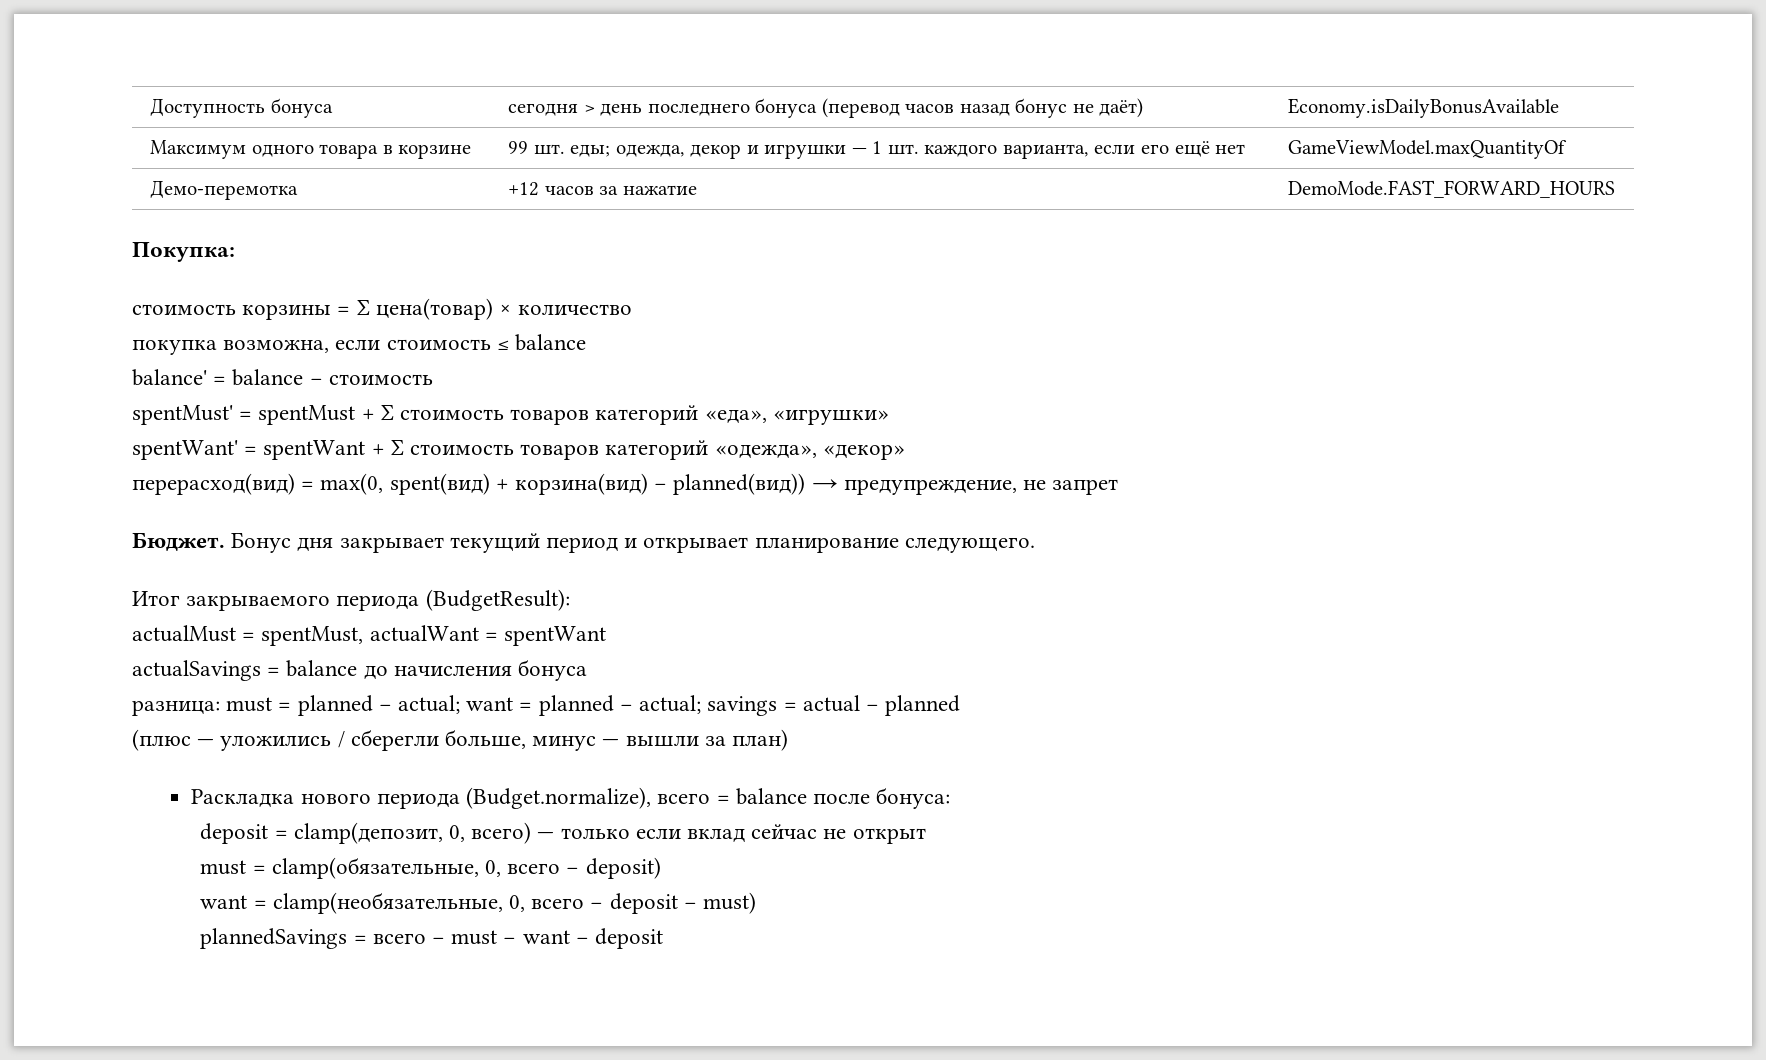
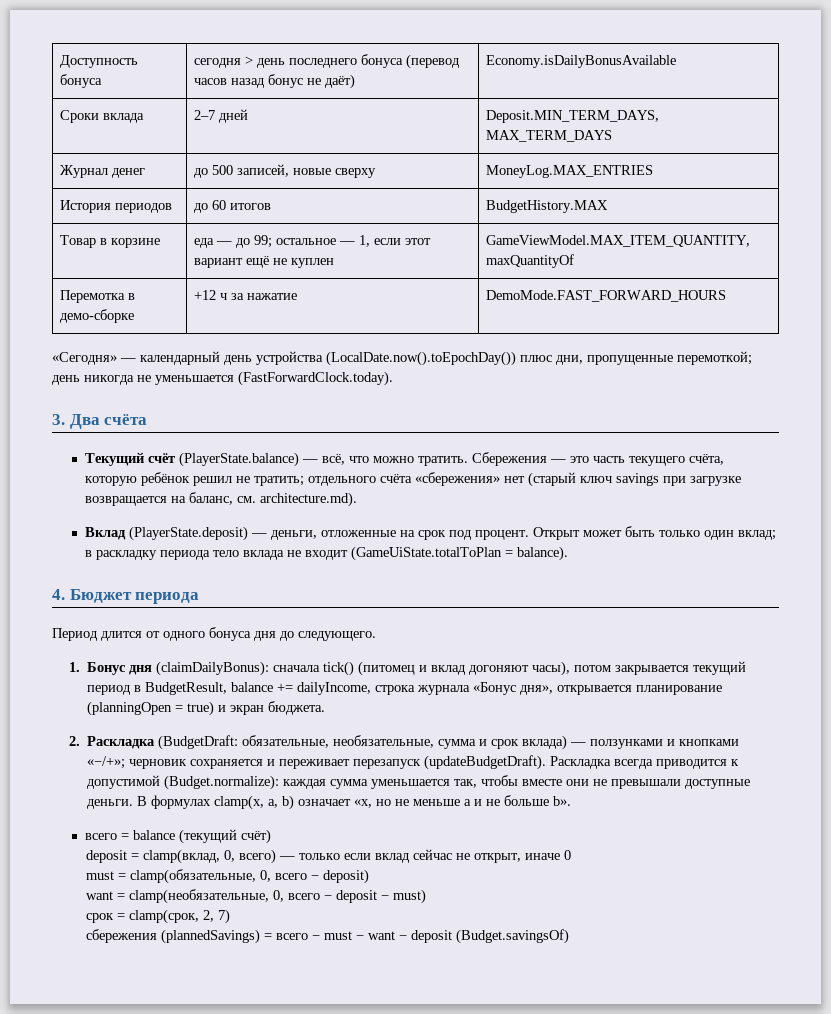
- Максимум одного товара в корзине | 99 шт. еды; одежда, декор и игрушки — 1 шт. каждого варианта, если его ещё нет | GameViewModel.maxQuantityOf
- Демо-перемотка | +12 часов за нажатие | DemoMode.FAST_FORWARD_HOURS
+ Сроки вклада | 2–7 дней | Deposit.MIN_TERM_DAYS, MAX_TERM_DAYS
+ Журнал денег | до 500 записей, новые сверху | MoneyLog.MAX_ENTRIES
+ История периодов | до 60 итогов | BudgetHistory.MAX
+ Товар в корзине | еда — до 99; остальное — 1, если этот вариант ещё не куплен | GameViewModel.MAX_ITEM_QUANTITY, maxQuantityOf
+ Перемотка в демо-сборке | +12 ч за нажатие | DemoMode.FAST_FORWARD_HOURS
- Покупка:
- стоимость корзины = Σ цена(товар) × количество
- покупка возможна, если стоимость ≤ balance
- balance' = balance − стоимость
- spentMust' = spentMust + Σ стоимость товаров категорий «еда», «игрушки»
- spentWant' = spentWant + Σ стоимость товаров категорий «одежда», «декор»
- перерасход(вид) = max(0, spent(вид) + корзина(вид) − planned(вид)) → предупреждение, не запрет
- Бюджет. Бонус дня закрывает текущий период и открывает планирование следующего.
- Итог закрываемого периода (BudgetResult):
- actualMust = spentMust, actualWant = spentWant
- actualSavings = balance до начисления бонуса
- разница: must = planned − actual; want = planned − actual; savings = actual − planned
- (плюс — уложились / сберегли больше, минус — вышли за план)
- Раскладка нового периода (Budget.normalize), всего = balance после бонуса:
+ «Сегодня» — календарный день устройства (LocalDate.now().toEpochDay()) плюс дни, пропущенные перемоткой; день никогда не уменьшается (FastForwardClock.today).
+ 3. Два счёта
+ Текущий счёт (PlayerState.balance) — всё, что можно тратить. Сбережения — это часть текущего счёта, которую ребёнок решил не тратить; отдельного счёта «сбережения» нет (старый ключ savings при загрузке возвращается на баланс, см. architecture.md).
+ Вклад (PlayerState.deposit) — деньги, отложенные на срок под процент. Открыт может быть только один вклад; в раскладку периода тело вклада не входит (GameUiState.totalToPlan = balance).
+ 4. Бюджет периода
+ Период длится от одного бонуса дня до следующего.
+ 1. Бонус дня (claimDailyBonus): сначала tick() (питомец и вклад догоняют часы), потом закрывается текущий период в BudgetResult, balance += dailyIncome, строка журнала «Бонус дня», открывается планирование (planningOpen = true) и экран бюджета.
+ 2. Раскладка (BudgetDraft: обязательные, необязательные, сумма и срок вклада) — ползунками и кнопками «−/+»; черновик сохраняется и переживает перезапуск (updateBudgetDraft). Раскладка всегда приводится к допустимой (Budget.normalize): каждая сумма уменьшается так, чтобы вместе они не превышали доступные деньги. В формулах clamp(x, a, b) означает «x, но не меньше a и не больше b».
+ всего = balance (текущий счёт)
- deposit = clamp(депозит, 0, всего) — только если вклад сейчас не открыт
+ deposit = clamp(вклад, 0, всего) — только если вклад сейчас не открыт, иначе 0
- plannedSavings = всего − must − want − deposit
+ срок = clamp(срок, 2, 7)
+ сбережения (plannedSavings) = всего − must − want − deposit (Budget.savingsOf)

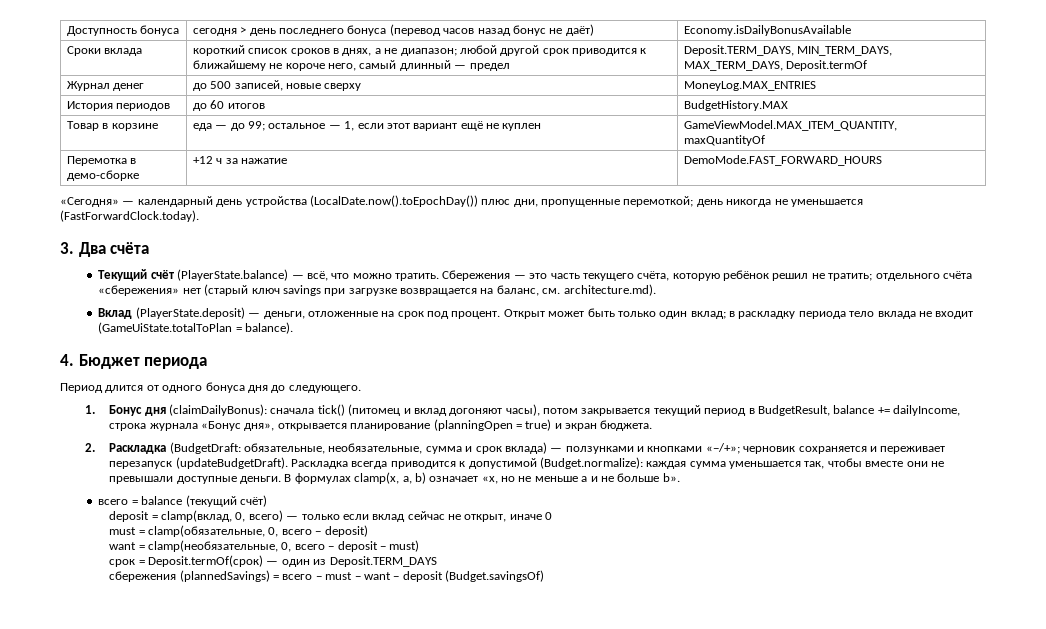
- Сроки вклада | 2–7 дней | Deposit.MIN_TERM_DAYS, MAX_TERM_DAYS
+ Сроки вклада | короткий список сроков в днях, а не диапазон; любой другой срок приводится к ближайшему не короче него, самый длинный — предел | Deposit.TERM_DAYS, MIN_TERM_DAYS, MAX_TERM_DAYS, Deposit.termOf
- срок = clamp(срок, 2, 7)
+ срок = Deposit.termOf(срок) — один из Deposit.TERM_DAYS

